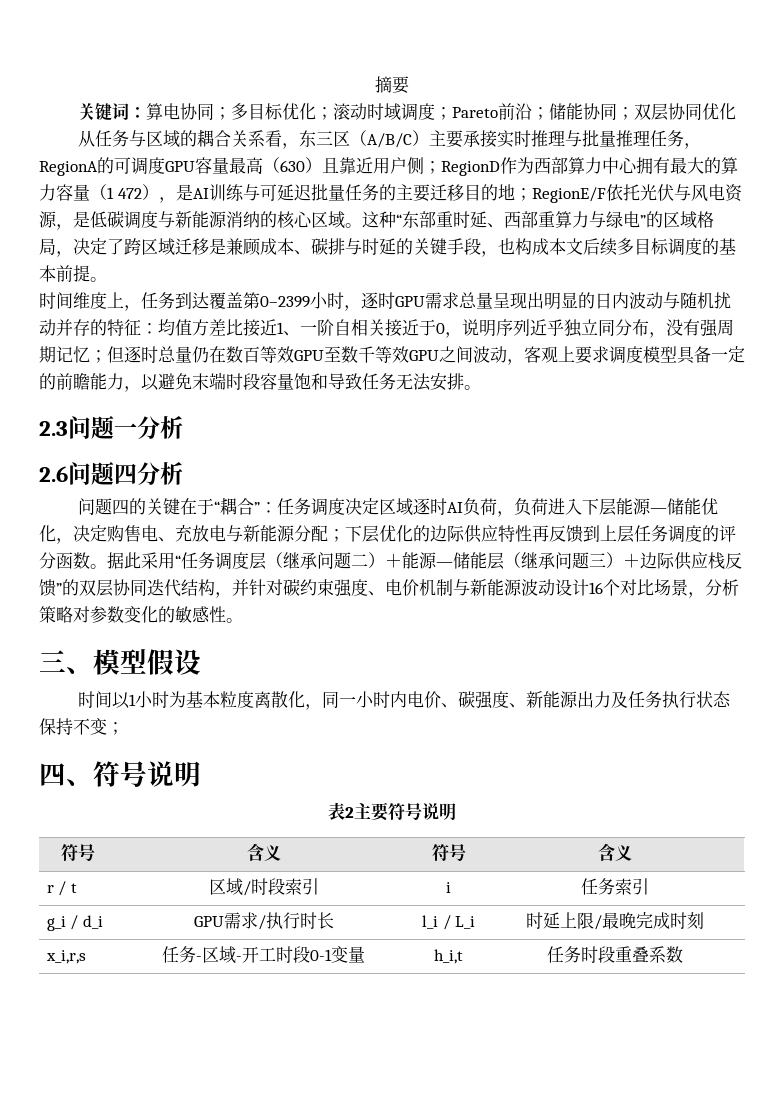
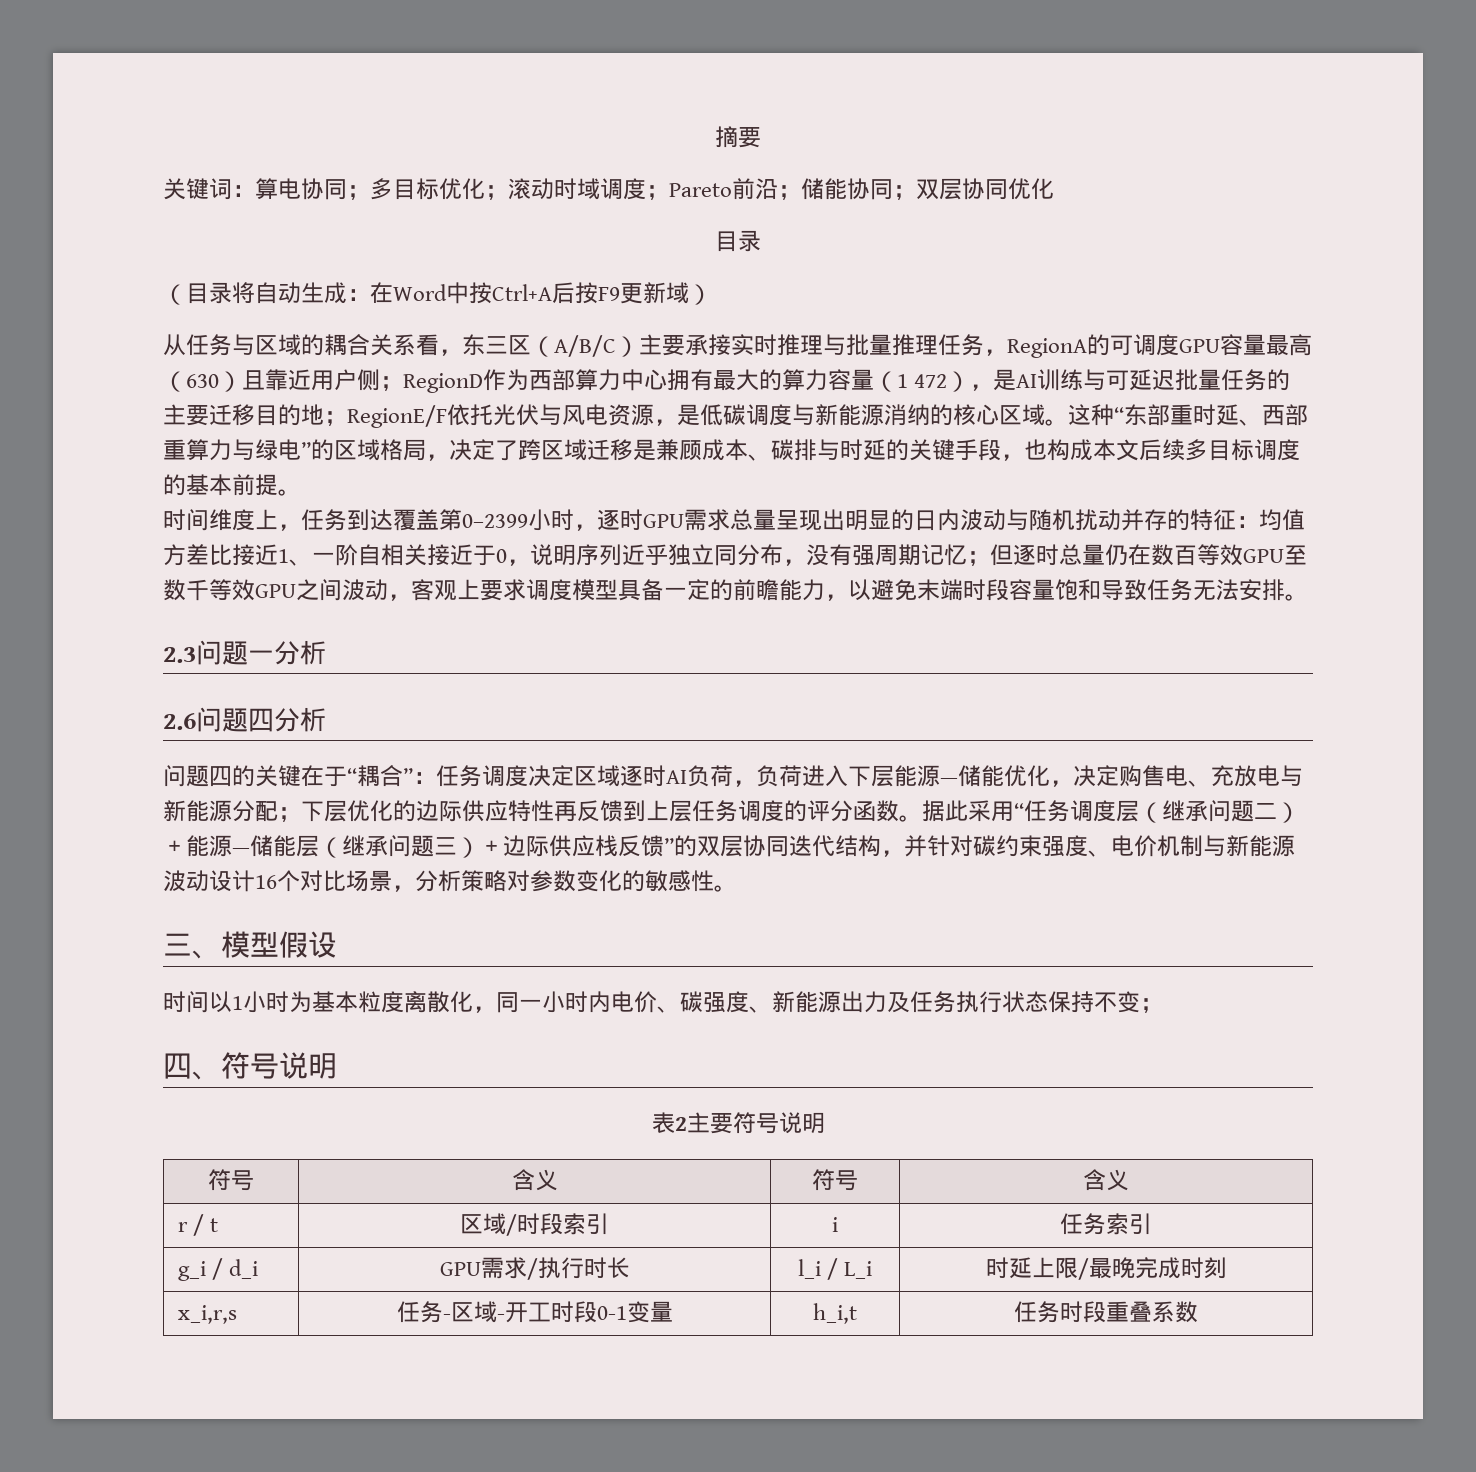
  关键词：算电协同；多目标优化；滚动时域调度；Pareto前沿；储能协同；双层协同优化
+ 目录
+ （目录将自动生成：在Word中按Ctrl+A后按F9更新域）

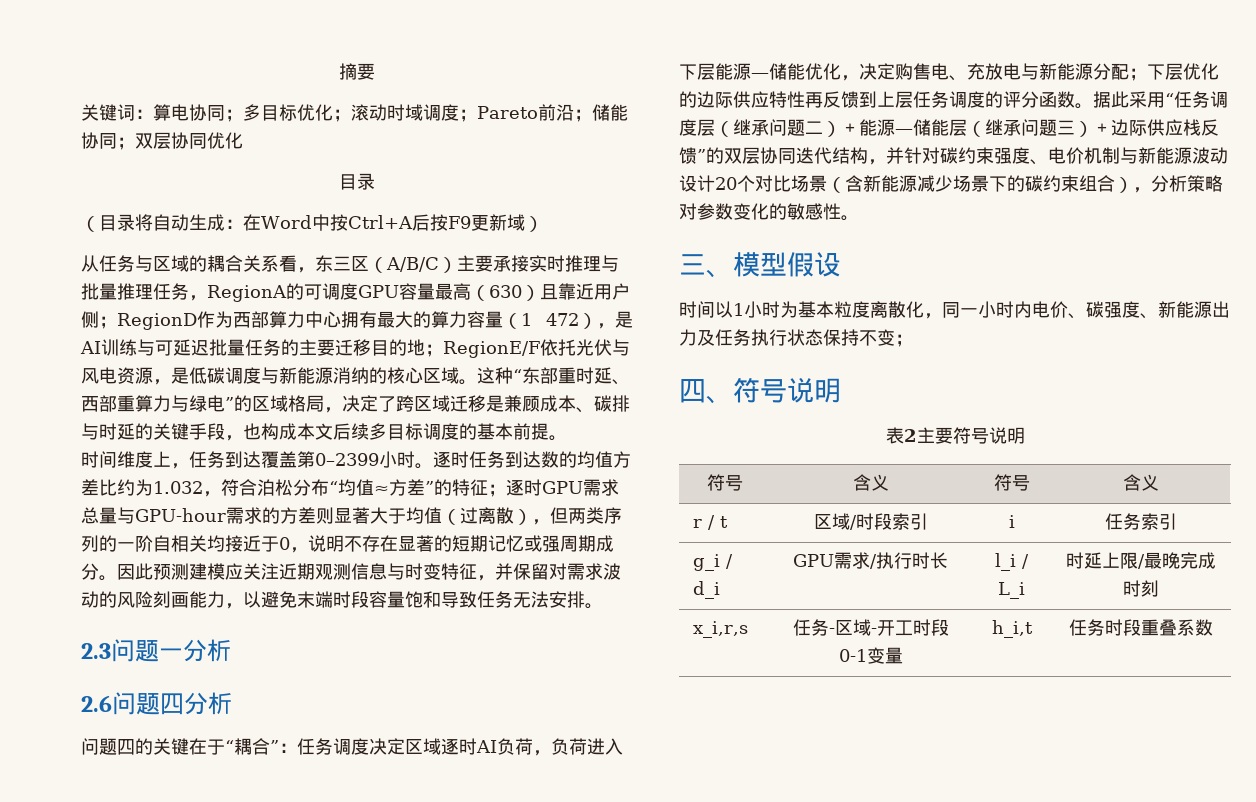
- 时间维度上，任务到达覆盖第0–2399小时，逐时GPU需求总量呈现出明显的日内波动与随机扰动并存的特征：均值方差比接近1、一阶自相关接近于0，说明序列近乎独立同分布，没有强周期记忆；但逐时总量仍在数百等效GPU至数千等效GPU之间波动，客观上要求调度模型具备一定的前瞻能力，以避免末端时段容量饱和导致任务无法安排。
+ 时间维度上，任务到达覆盖第0–2399小时。逐时任务到达数的均值方差比约为1.032，符合泊松分布“均值≈方差”的特征；逐时GPU需求总量与GPU-hour需求的方差则显著大于均值（过离散），但两类序列的一阶自相关均接近于0，说明不存在显著的短期记忆或强周期成分。因此预测建模应关注近期观测信息与时变特征，并保留对需求波动的风险刻画能力，以避免末端时段容量饱和导致任务无法安排。
- 据此采用“任务调度层（继承问题二）＋能源—储能层（继承问题三）＋边际供应栈反馈”的双层协同迭代结构，并针对碳约束强度、电价机制与新能源波动设计16个对比场景，分析策略对参数变化的敏感性。
+ 据此采用“任务调度层（继承问题二）＋能源—储能层（继承问题三）＋边际供应栈反馈”的双层协同迭代结构，并针对碳约束强度、电价机制与新能源波动设计20个对比场景（含新能源减少场景下的碳约束组合），分析策略对参数变化的敏感性。

